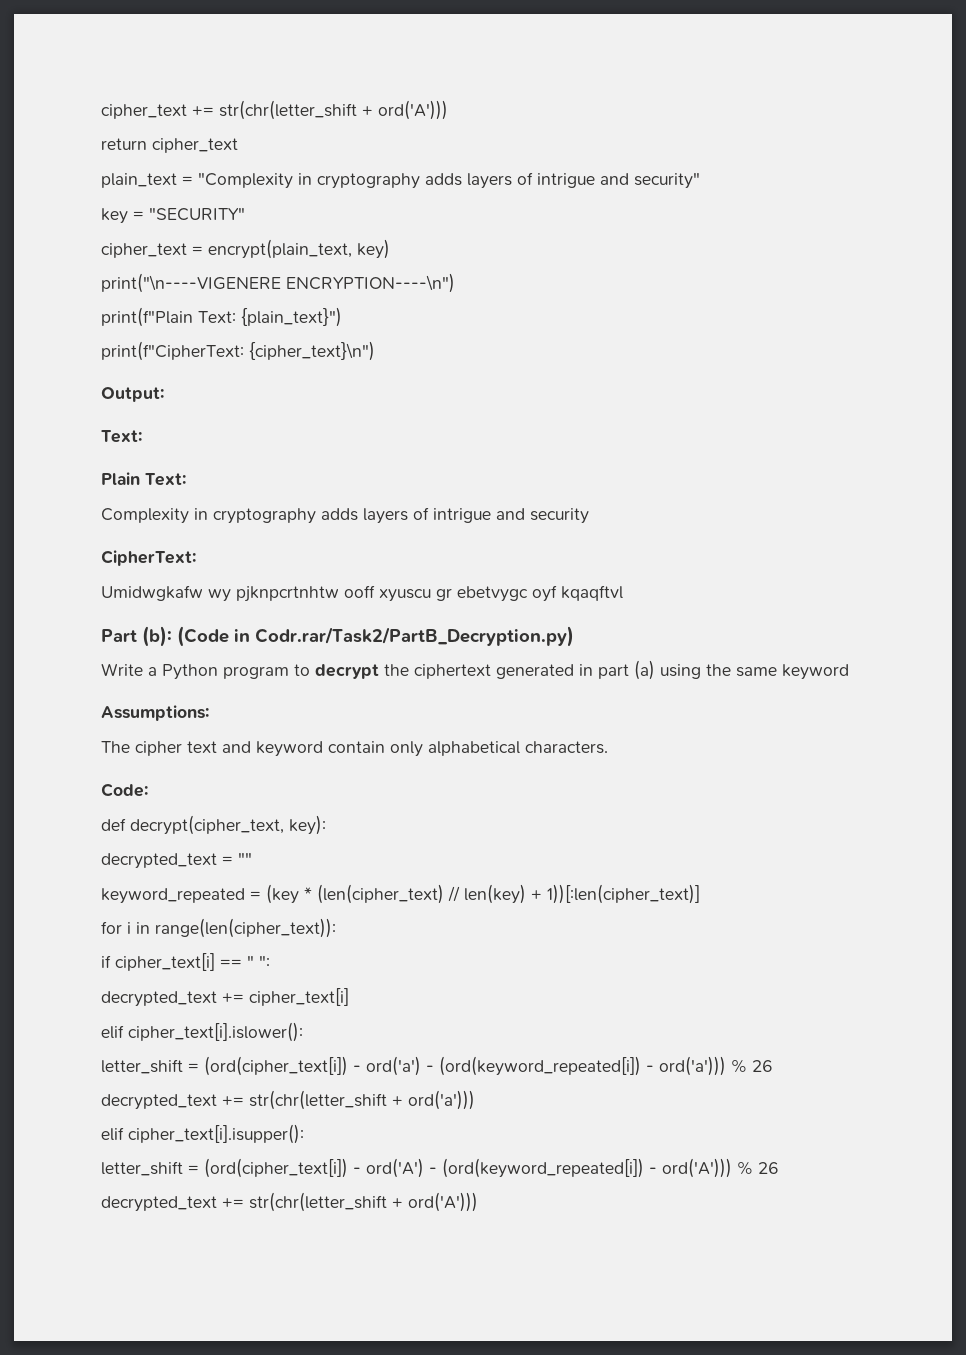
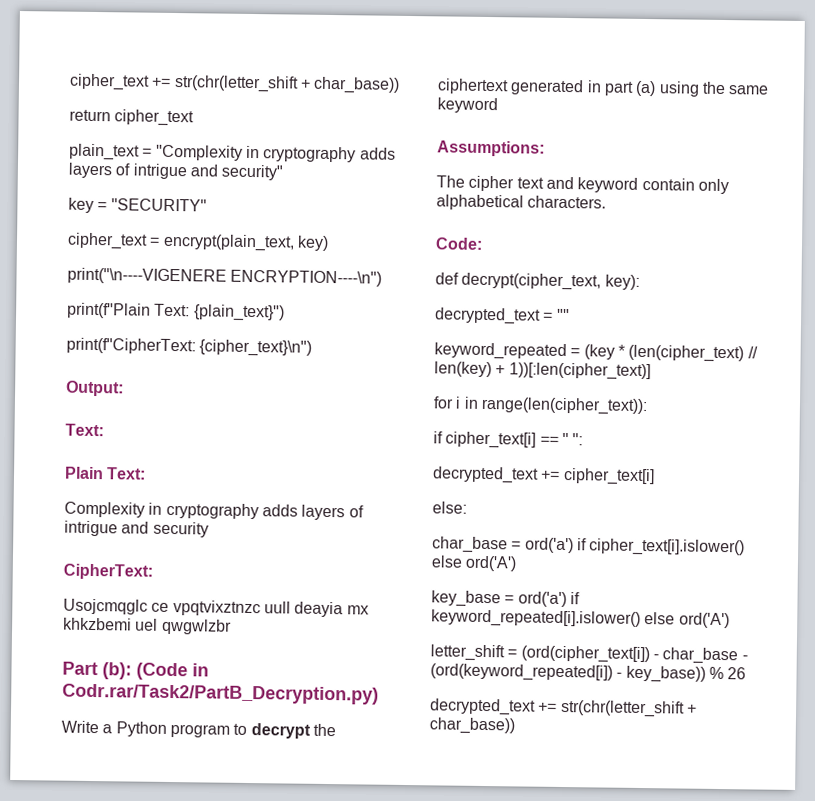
- cipher_text += str(chr(letter_shift + ord('A')))
+ cipher_text += str(chr(letter_shift + char_base))
- Umidwgkafw wy pjknpcrtnhtw ooff xyuscu gr ebetvygc oyf kqaqftvl
+ Usojcmqglc ce vpqtvixztnzc uull deayia mx khkzbemi uel qwgwlzbr
- elif cipher_text[i].islower():
- letter_shift = (ord(cipher_text[i]) - ord('a') - (ord(keyword_repeated[i]) - ord('a'))) % 26
- decrypted_text += str(chr(letter_shift + ord('a')))
- elif cipher_text[i].isupper():
- letter_shift = (ord(cipher_text[i]) - ord('A') - (ord(keyword_repeated[i]) - ord('A'))) % 26
- decrypted_text += str(chr(letter_shift + ord('A')))
+ else:
+ char_base = ord('a') if cipher_text[i].islower() else ord('A')
+ key_base = ord('a') if keyword_repeated[i].islower() else ord('A')
+ letter_shift = (ord(cipher_text[i]) - char_base - (ord(keyword_repeated[i]) - key_base)) % 26
+ decrypted_text += str(chr(letter_shift + char_base))

